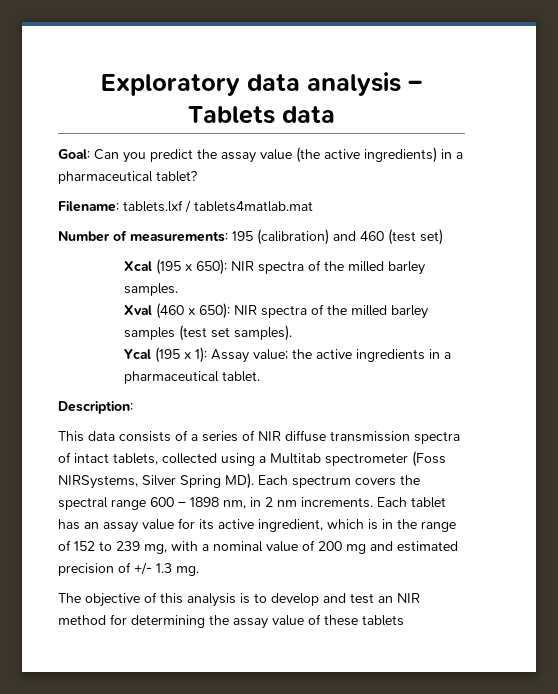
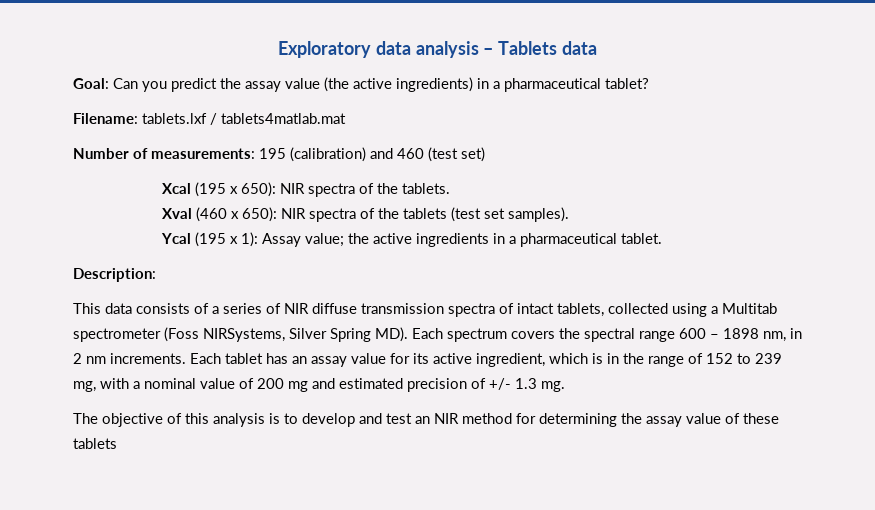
- Xcal (195 x 650): NIR spectra of the milled barley samples.
+ Xcal (195 x 650): NIR spectra of the tablets.
- Xval (460 x 650): NIR spectra of the milled barley samples (test set samples).
+ Xval (460 x 650): NIR spectra of the tablets (test set samples).

